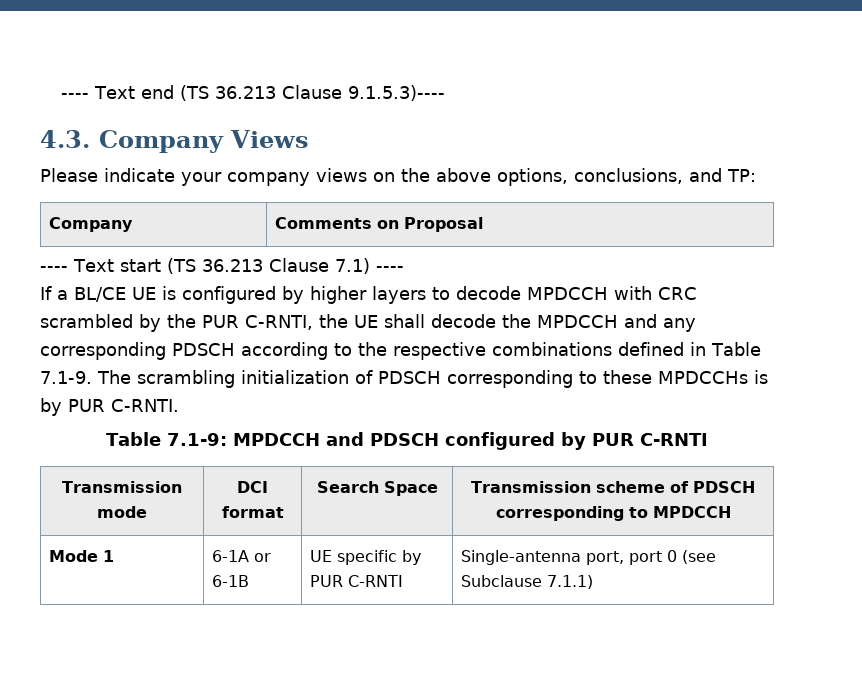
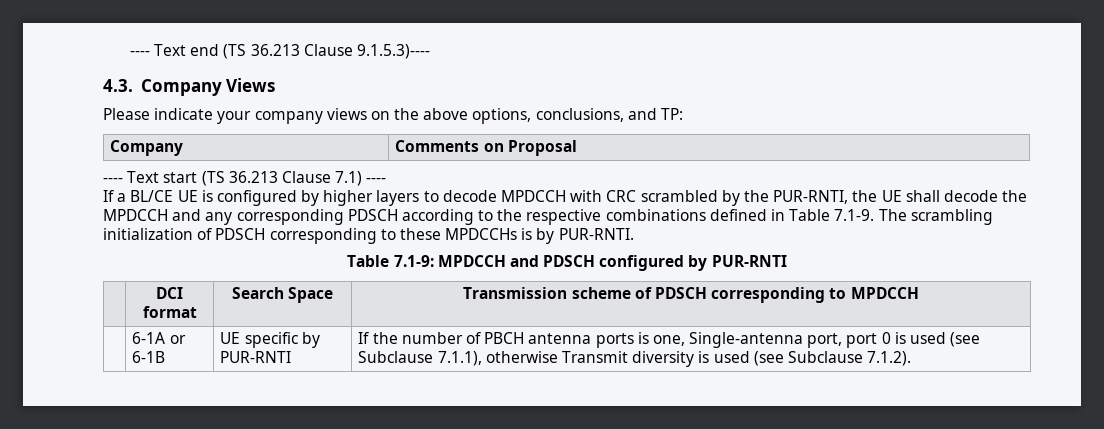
- If a BL/CE UE is configured by higher layers to decode MPDCCH with CRC scrambled by the PUR C-RNTI, the UE shall decode the MPDCCH and any corresponding PDSCH according to the respective combinations defined in Table 7.1-9. The scrambling initialization of PDSCH corresponding to these MPDCCHs is by PUR C-RNTI.
+ If a BL/CE UE is configured by higher layers to decode MPDCCH with CRC scrambled by the PUR-RNTI, the UE shall decode the MPDCCH and any corresponding PDSCH according to the respective combinations defined in Table 7.1-9. The scrambling initialization of PDSCH corresponding to these MPDCCHs is by PUR-RNTI.
- Table 7.1-9: MPDCCH and PDSCH configured by PUR C-RNTI
- Transmission mode | DCI format | Search Space | Transmission scheme of PDSCH corresponding to MPDCCH
+ Table 7.1-9: MPDCCH and PDSCH configured by PUR-RNTI
+ | DCI format | Search Space | Transmission scheme of PDSCH corresponding to MPDCCH
- Mode 1 | 6-1A or 6-1B | UE specific by PUR C-RNTI | Single-antenna port, port 0 (see Subclause 7.1.1)
+ | 6-1A or 6-1B | UE specific by PUR-RNTI | If the number of PBCH antenna ports is one, Single-antenna port, port 0 is used (see Subclause 7.1.1), otherwise Transmit diversity is used (see Subclause 7.1.2).

